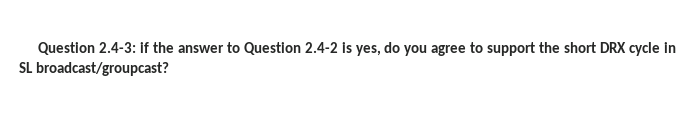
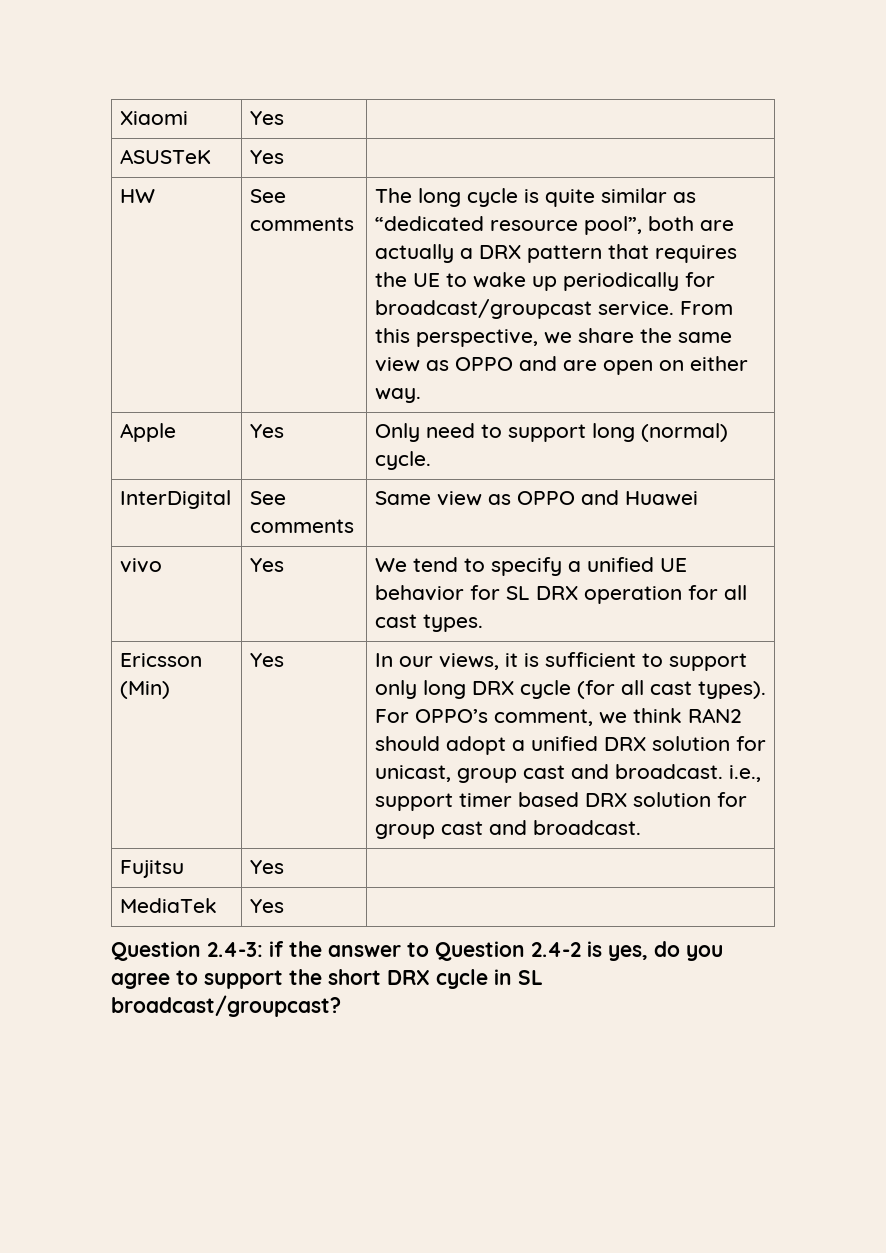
+ Xiaomi | Yes |
+ ASUSTeK | Yes |
+ HW | See comments | The long cycle is quite similar as “dedicated resource pool”, both are actually a DRX pattern that requires the UE to wake up periodically for broadcast/groupcast service. From this perspective, we share the same view as OPPO and are open on either way.
+ Apple | Yes | Only need to support long (normal) cycle.
+ InterDigital | See comments | Same view as OPPO and Huawei
+ vivo | Yes | We tend to specify a unified UE behavior for SL DRX operation for all cast types.
+ Ericsson (Min) | Yes | In our views, it is sufficient to support only long DRX cycle (for all cast types). For OPPO’s comment, we think RAN2 should adopt a unified DRX solution for unicast, group cast and broadcast. i.e., support timer based DRX solution for group cast and broadcast.
+ Fujitsu | Yes |
+ MediaTek | Yes |

